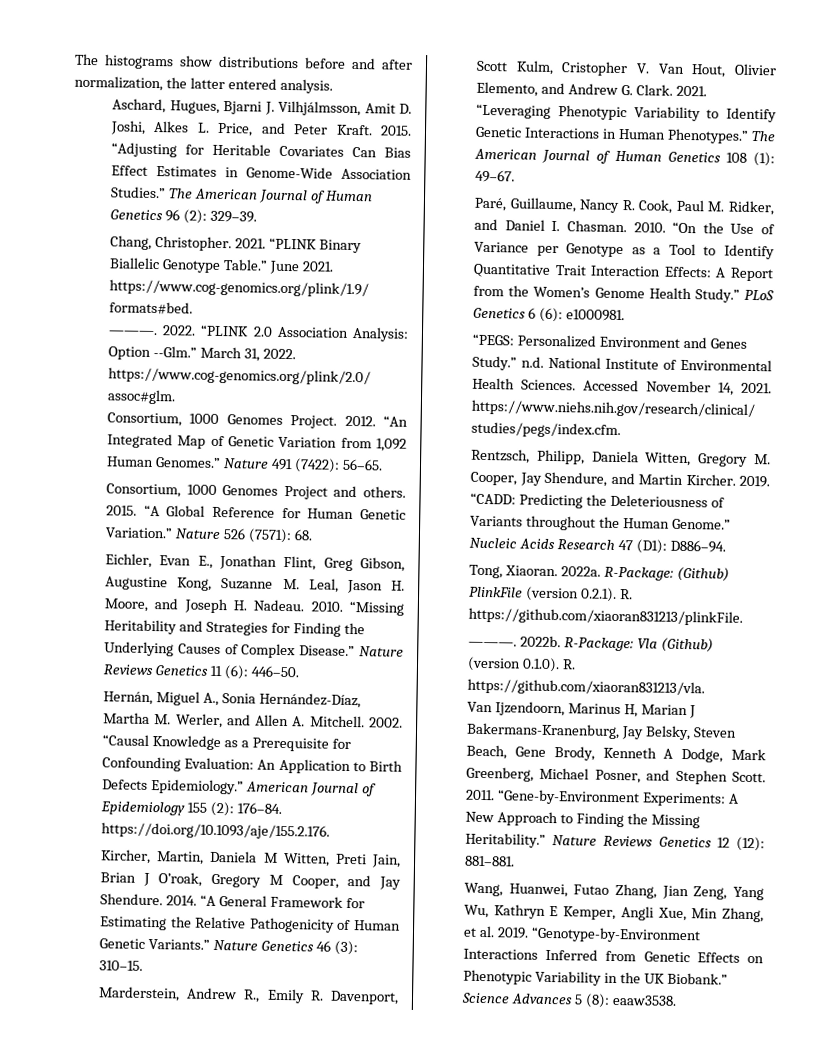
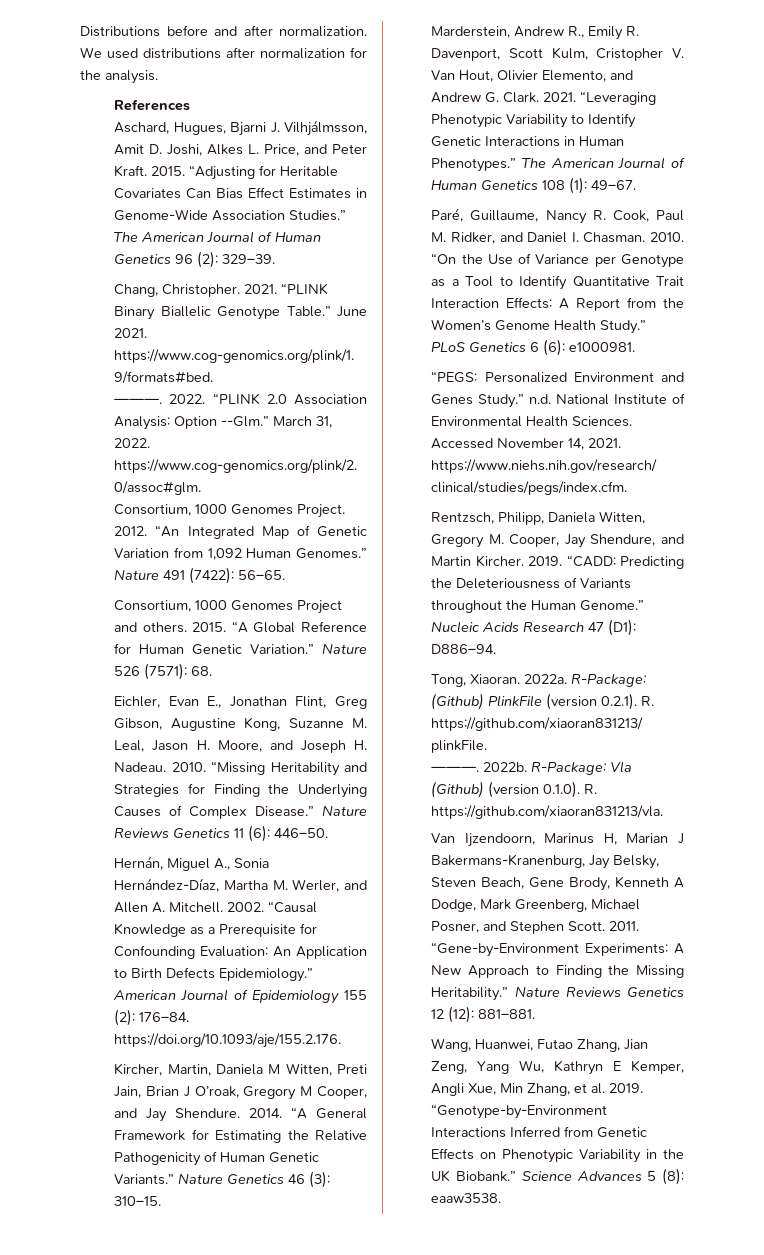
- The histograms show distributions before and after normalization, the latter entered analysis.
+ Distributions before and after normalization. We used distributions after normalization for the analysis.
+ References

